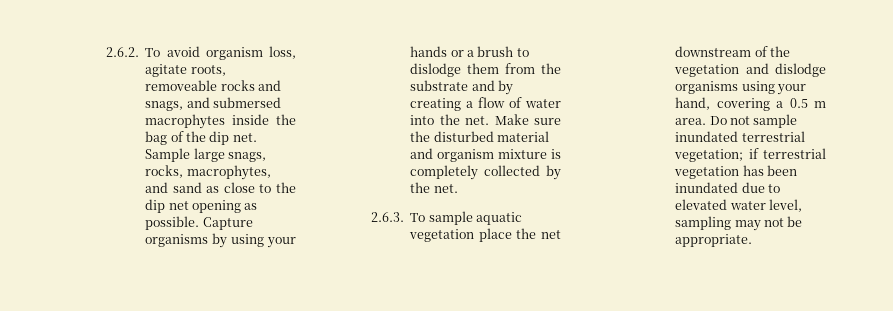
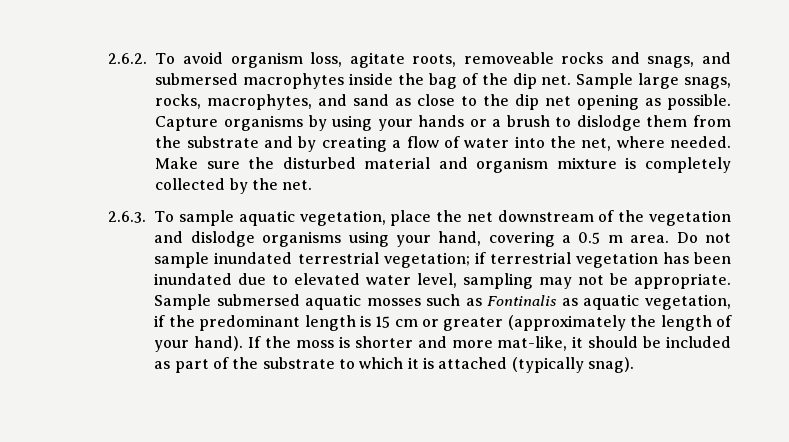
- Capture organisms by using your hands or a brush to dislodge them from the substrate and by creating a flow of water into the net.
+ Capture organisms by using your hands or a brush to dislodge them from the substrate and by creating a flow of water into the net, where needed.
- 2.6.3. To sample aquatic vegetation place the net downstream of the vegetation and dislodge organisms using your hand, covering a 0.5 m area.
+ 2.6.3. To sample aquatic vegetation, place the net downstream of the vegetation and dislodge organisms using your hand, covering a 0.5 m area.
+ Sample submersed aquatic mosses such as Fontinalis as aquatic vegetation, if the predominant length is 15 cm or greater (approximately the length of your hand). If the moss is shorter and more mat-like, it should be included as part of the substrate to which it is attached (typically snag).

